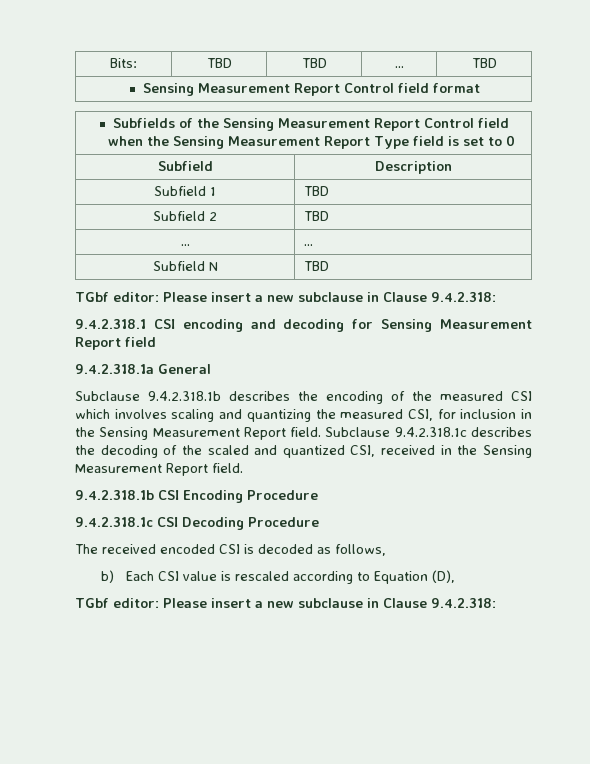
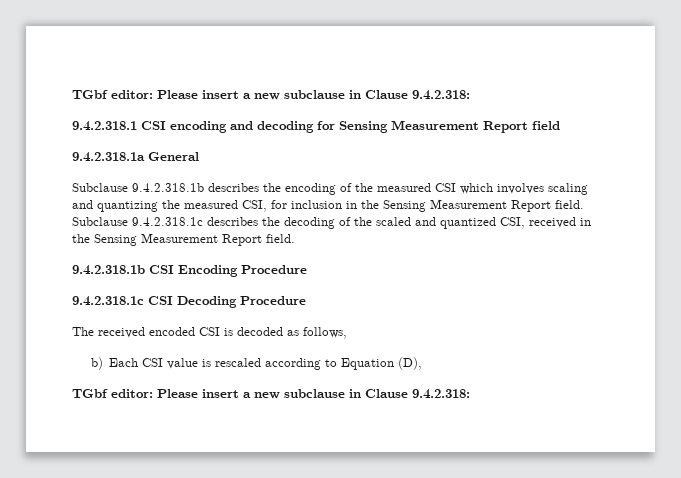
- Bits: | TBD | TBD | ... | TBD
- Sensing Measurement Report Control field format
- Subfields of the Sensing Measurement Report Control field when the Sensing Measurement Report Type field is set to 0
- Subfield | Description
- Subfield 1 | TBD
- Subfield 2 | TBD
- ... | ...
- Subfield N | TBD

